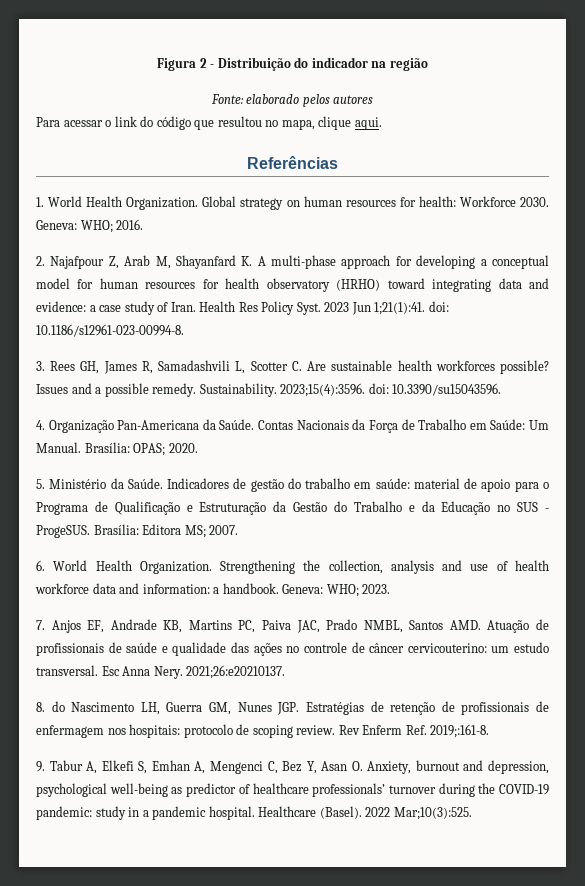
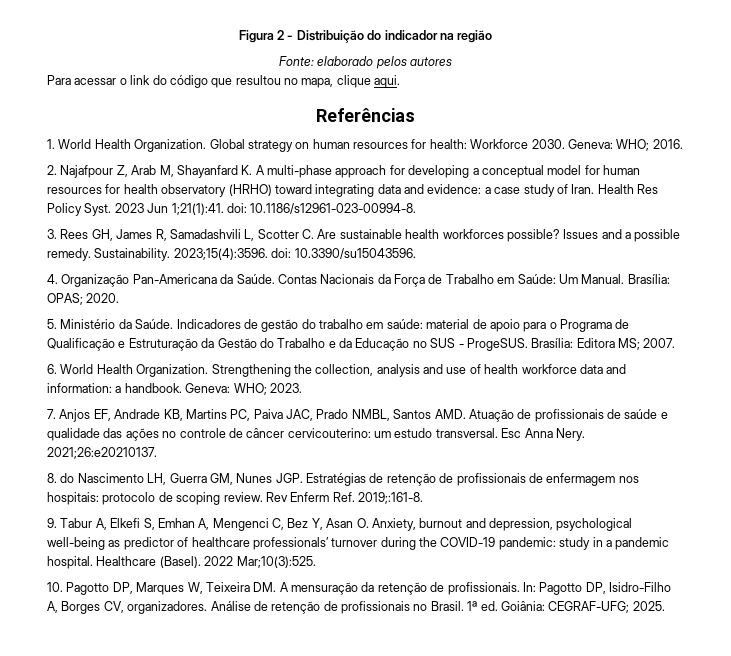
+ 10. Pagotto DP, Marques W, Teixeira DM. A mensuração da retenção de profissionais. In: Pagotto DP, Isidro-Filho A, Borges CV, organizadores. Análise de retenção de profissionais no Brasil. 1ª ed. Goiânia: CEGRAF-UFG; 2025.

